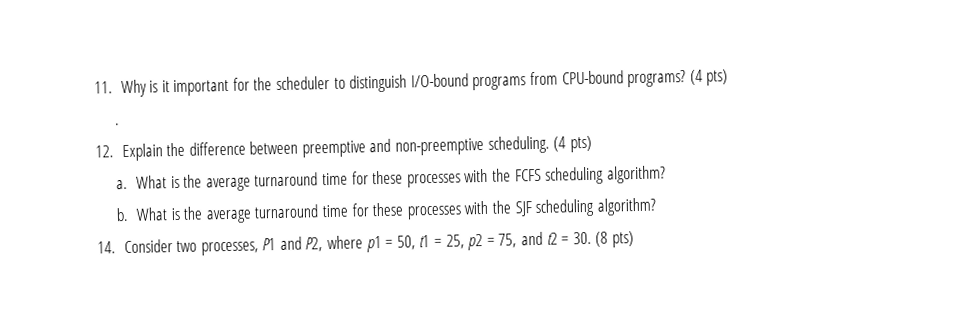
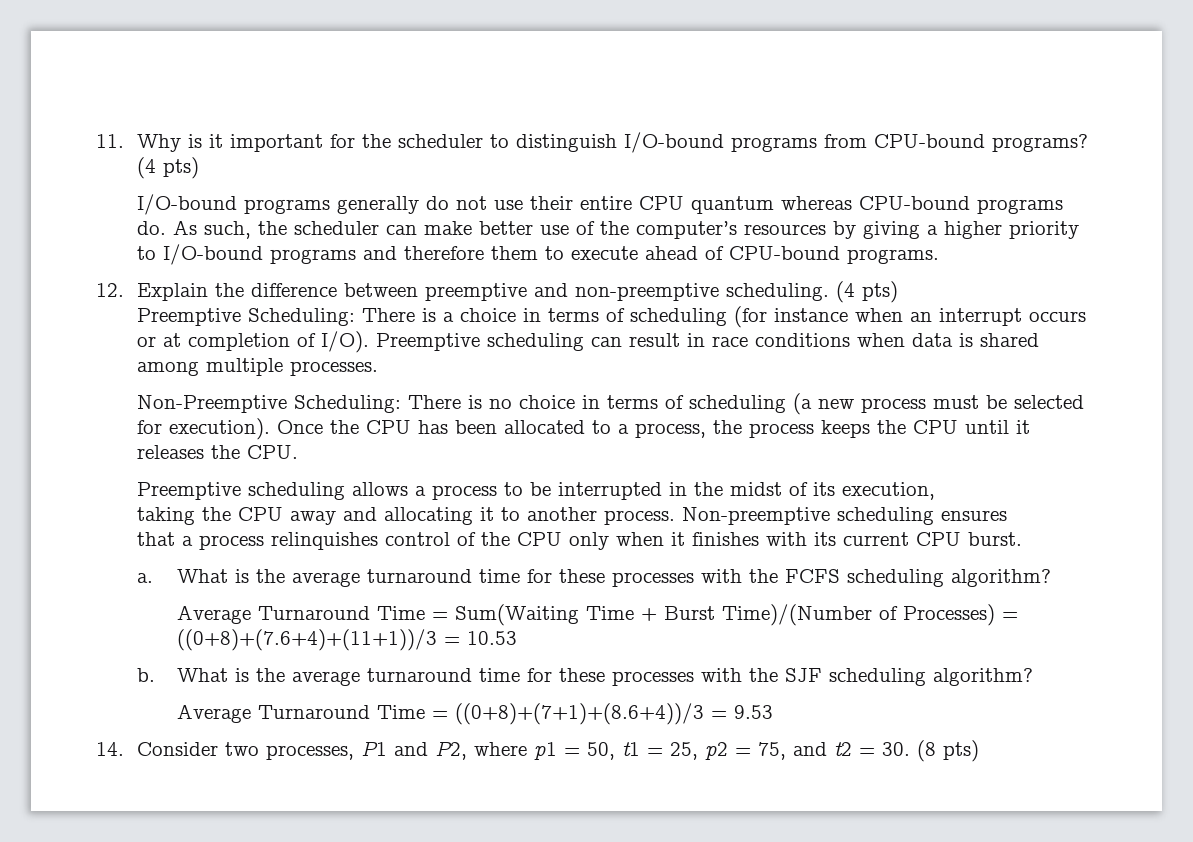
- .
+ I/O-bound programs generally do not use their entire CPU quantum whereas CPU-bound programs do. As such, the scheduler can make better use of the computer’s resources by giving a higher priority to I/O-bound programs and therefore them to execute ahead of CPU-bound programs.
+ Preemptive Scheduling: There is a choice in terms of scheduling (for instance when an interrupt occurs or at completion of I/O). Preemptive scheduling can result in race conditions when data is shared among multiple processes.
+ Non-Preemptive Scheduling: There is no choice in terms of scheduling (a new process must be selected for execution). Once the CPU has been allocated to a process, the process keeps the CPU until it releases the CPU.
+ Preemptive scheduling allows a process to be interrupted in the midst of its execution,
+ taking the CPU away and allocating it to another process. Non-preemptive scheduling ensures
+ that a process relinquishes control of the CPU only when it finishes with its current CPU burst.
+ Average Turnaround Time = Sum(Waiting Time + Burst Time)/(Number of Processes) = ((0+8)+(7.6+4)+(11+1))/3 = 10.53
+ Average Turnaround Time = ((0+8)+(7+1)+(8.6+4))/3 = 9.53

